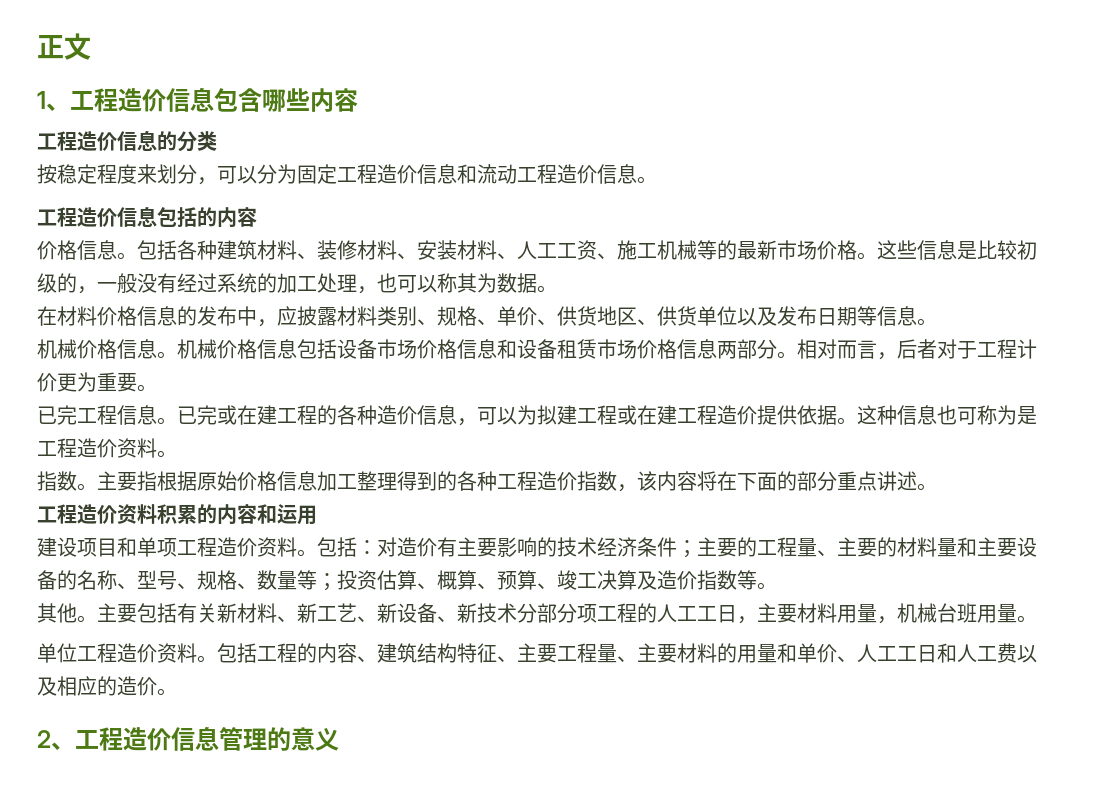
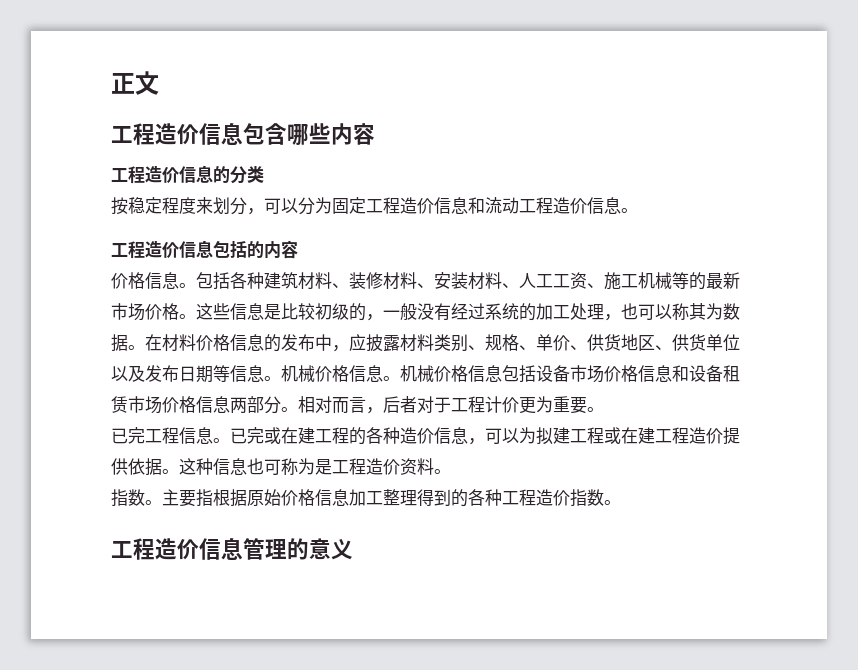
- 1、工程造价信息包含哪些内容
+ 工程造价信息包含哪些内容
- 这些信息是比较初级的，一般没有经过系统的加工处理，也可以称其为数据。
- 在材料价格信息的发布中，应披露材料类别、规格、单价、供货地区、供货单位以及发布日期等信息。
- 机械价格信息。
+ 这些信息是比较初级的，一般没有经过系统的加工处理，也可以称其为数据。在材料价格信息的发布中，应披露材料类别、规格、单价、供货地区、供货单位以及发布日期等信息。机械价格信息。
- 主要指根据原始价格信息加工整理得到的各种工程造价指数，该内容将在下面的部分重点讲述。
- 工程造价资料积累的内容和运用
- 建设项目和单项工程造价资料。包括：对造价有主要影响的技术经济条件；主要的工程量、主要的材料量和主要设备的名称、型号、规格、数量等；投资估算、概算、预算、竣工决算及造价指数等。
- 其他。主要包括有关新材料、新工艺、新设备、新技术分部分项工程的人工工日，主要材料用量，机械台班用量。
- 单位工程造价资料。包括工程的内容、建筑结构特征、主要工程量、主要材料的用量和单价、人工工日和人工费以及相应的造价。
- 2、工程造价信息管理的意义
+ 主要指根据原始价格信息加工整理得到的各种工程造价指数。
+ 工程造价信息管理的意义

